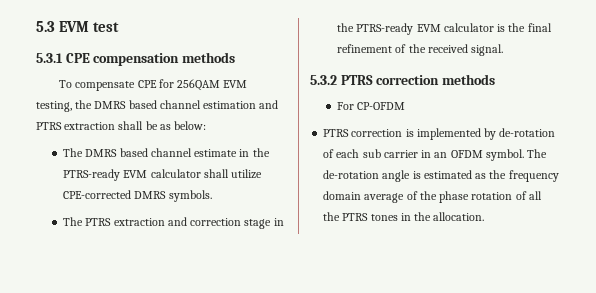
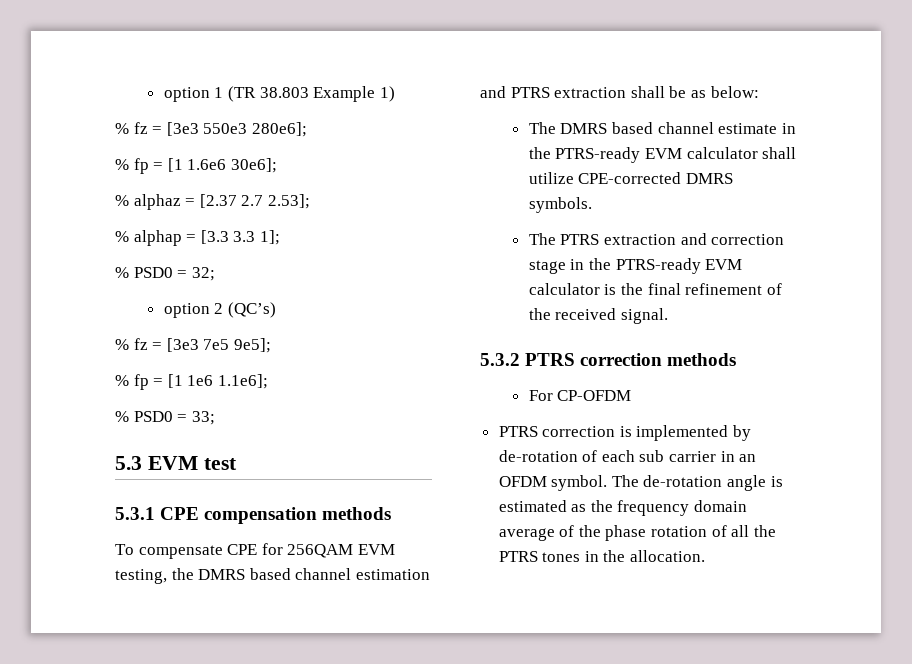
+ option 1 (TR 38.803 Example 1)
+ % fz = [3e3 550e3 280e6];
+ % fp = [1 1.6e6 30e6];
+ % alphaz = [2.37 2.7 2.53];
+ % alphap = [3.3 3.3 1];
+ % PSD0 = 32;
+ option 2 (QC’s)
+ % fz = [3e3 7e5 9e5];
+ % fp = [1 1e6 1.1e6];
+ % PSD0 = 33;

